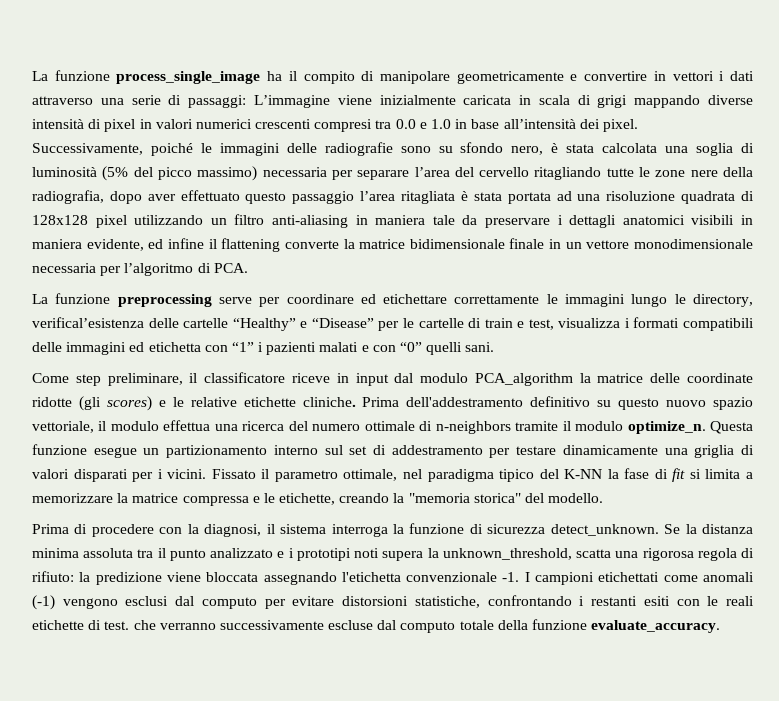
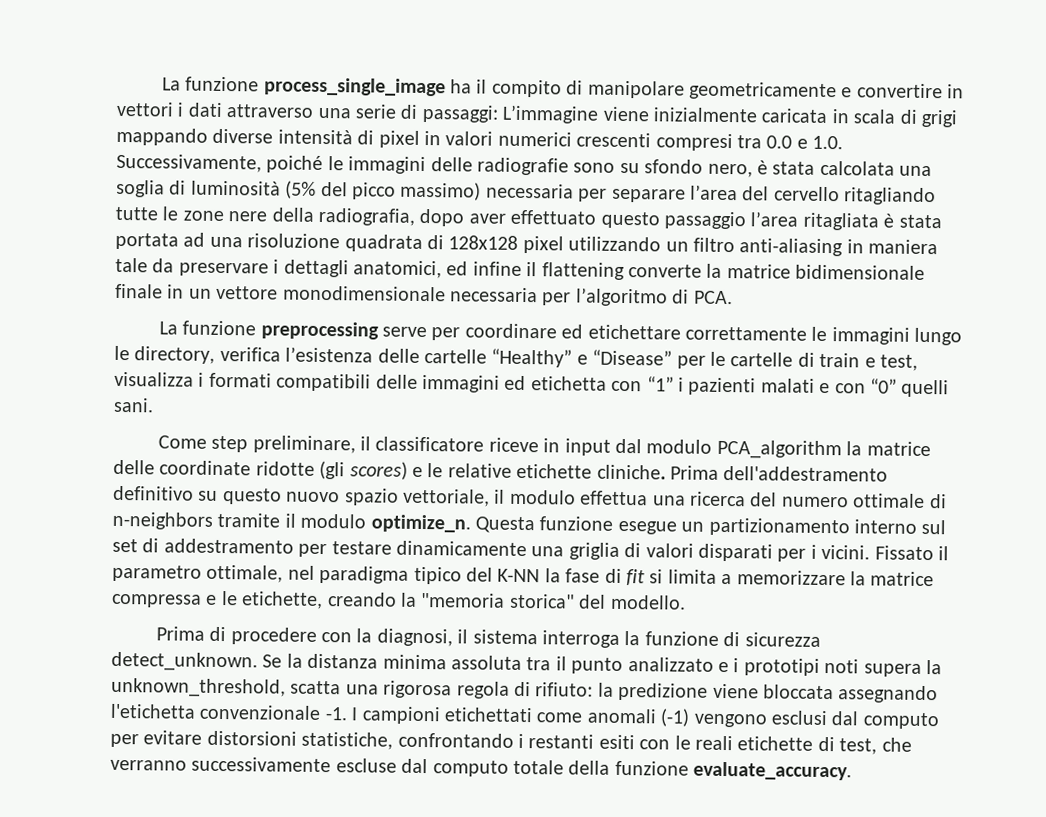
- L’immagine viene inizialmente caricata in scala di grigi mappando diverse intensità di pixel in valori numerici crescenti compresi tra 0.0 e 1.0 in base all’intensità dei pixel. Successivamente, poiché le immagini delle radiografie sono su sfondo nero, è stata calcolata una soglia di luminosità (5% del picco massimo) necessaria per separare l’area del cervello ritagliando tutte le zone nere della radiografia, dopo aver effettuato questo passaggio l’area ritagliata è stata portata ad una risoluzione quadrata di 128x128 pixel utilizzando un filtro anti-aliasing in maniera tale da preservare i dettagli anatomici visibili in maniera evidente, ed infine il flattening converte la matrice bidimensionale finale in un vettore monodimensionale necessaria per l’algoritmo di PCA.
+ L’immagine viene inizialmente caricata in scala di grigi mappando diverse intensità di pixel in valori numerici crescenti compresi tra 0.0 e 1.0. Successivamente, poiché le immagini delle radiografie sono su sfondo nero, è stata calcolata una soglia di luminosità (5% del picco massimo) necessaria per separare l’area del cervello ritagliando tutte le zone nere della radiografia, dopo aver effettuato questo passaggio l’area ritagliata è stata portata ad una risoluzione quadrata di 128x128 pixel utilizzando un filtro anti-aliasing in maniera tale da preservare i dettagli anatomici, ed infine il flattening converte la matrice bidimensionale finale in un vettore monodimensionale necessaria per l’algoritmo di PCA.
- La funzione preprocessing serve per coordinare ed etichettare correttamente le immagini lungo le directory, verifical’esistenza delle cartelle “Healthy” e “Disease” per le cartelle di train e test, visualizza i formati compatibili delle immagini ed etichetta con “1” i pazienti malati e con “0” quelli sani.
+ La funzione preprocessing serve per coordinare ed etichettare correttamente le immagini lungo le directory, verifica l’esistenza delle cartelle “Healthy” e “Disease” per le cartelle di train e test, visualizza i formati compatibili delle immagini ed etichetta con “1” i pazienti malati e con “0” quelli sani.
- I campioni etichettati come anomali (-1) vengono esclusi dal computo per evitare distorsioni statistiche, confrontando i restanti esiti con le reali etichette di test. che verranno successivamente escluse dal computo totale della funzione evaluate_accuracy.
+ I campioni etichettati come anomali (-1) vengono esclusi dal computo per evitare distorsioni statistiche, confrontando i restanti esiti con le reali etichette di test, che verranno successivamente escluse dal computo totale della funzione evaluate_accuracy.

